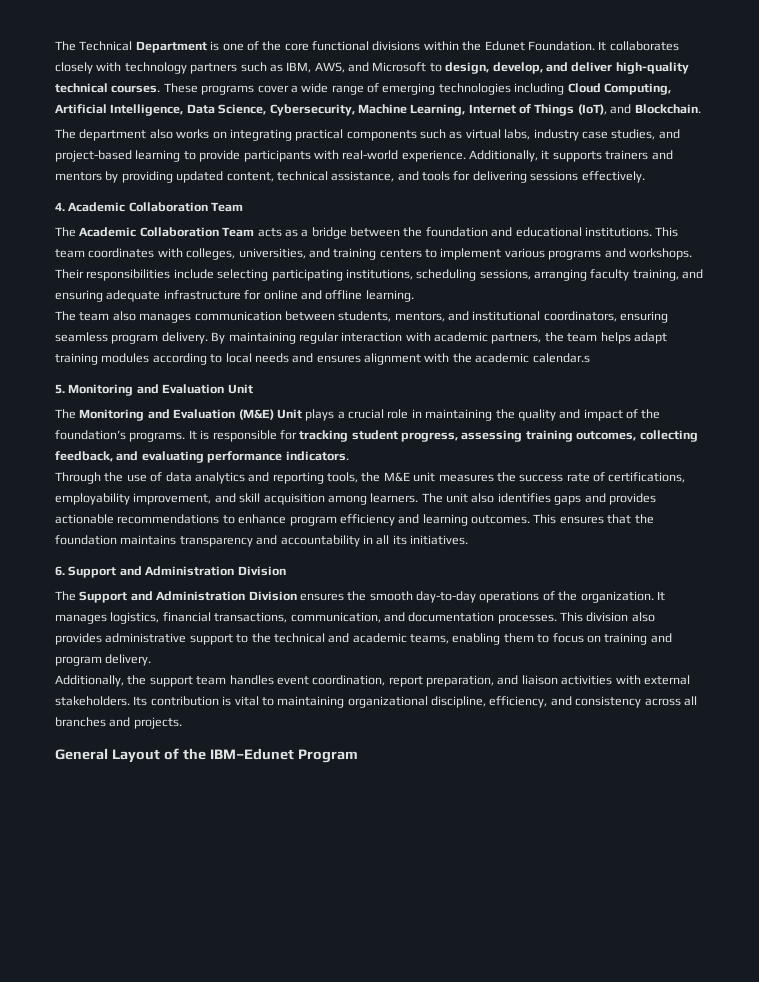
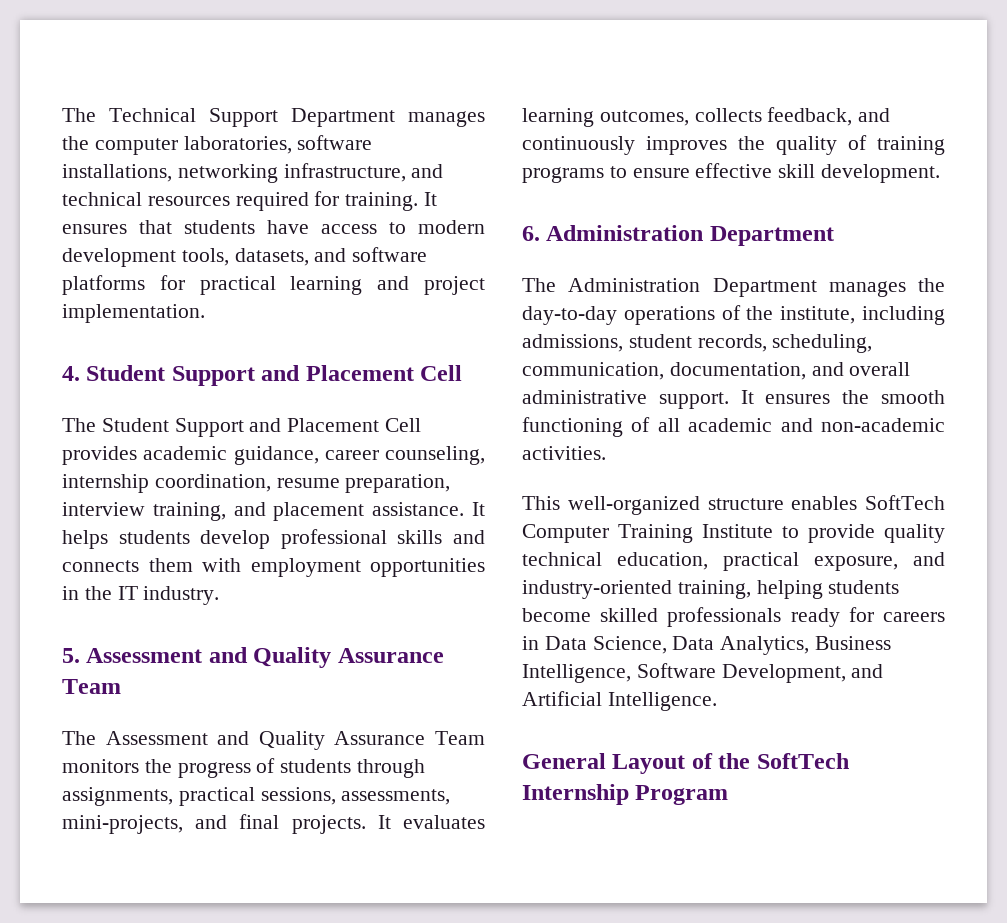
- The Technical Department is one of the core functional divisions within the Edunet Foundation. It collaborates closely with technology partners such as IBM, AWS, and Microsoft to design, develop, and deliver high-quality technical courses. These programs cover a wide range of emerging technologies including Cloud Computing, Artificial Intelligence, Data Science, Cybersecurity, Machine Learning, Internet of Things (IoT), and Blockchain.
- The department also works on integrating practical components such as virtual labs, industry case studies, and project-based learning to provide participants with real-world experience. Additionally, it supports trainers and mentors by providing updated content, technical assistance, and tools for delivering sessions effectively.
- 4. Academic Collaboration Team
- The Academic Collaboration Team acts as a bridge between the foundation and educational institutions. This team coordinates with colleges, universities, and training centers to implement various programs and workshops. Their responsibilities include selecting participating institutions, scheduling sessions, arranging faculty training, and ensuring adequate infrastructure for online and offline learning.
- The team also manages communication between students, mentors, and institutional coordinators, ensuring seamless program delivery. By maintaining regular interaction with academic partners, the team helps adapt training modules according to local needs and ensures alignment with the academic calendar.s
- 5. Monitoring and Evaluation Unit
- The Monitoring and Evaluation (M&E) Unit plays a crucial role in maintaining the quality and impact of the foundation’s programs. It is responsible for tracking student progress, assessing training outcomes, collecting feedback, and evaluating performance indicators.
- Through the use of data analytics and reporting tools, the M&E unit measures the success rate of certifications, employability improvement, and skill acquisition among learners. The unit also identifies gaps and provides actionable recommendations to enhance program efficiency and learning outcomes. This ensures that the foundation maintains transparency and accountability in all its initiatives.
- 6. Support and Administration Division
- The Support and Administration Division ensures the smooth day-to-day operations of the organization. It manages logistics, financial transactions, communication, and documentation processes. This division also provides administrative support to the technical and academic teams, enabling them to focus on training and program delivery.
- Additionally, the support team handles event coordination, report preparation, and liaison activities with external stakeholders. Its contribution is vital to maintaining organizational discipline, efficiency, and consistency across all branches and projects.
+ The Technical Support Department manages the computer laboratories, software installations, networking infrastructure, and technical resources required for training. It ensures that students have access to modern development tools, datasets, and software platforms for practical learning and project implementation.
+ 4. Student Support and Placement Cell
+ The Student Support and Placement Cell provides academic guidance, career counseling, internship coordination, resume preparation, interview training, and placement assistance. It helps students develop professional skills and connects them with employment opportunities in the IT industry.
+ 5. Assessment and Quality Assurance Team
+ The Assessment and Quality Assurance Team monitors the progress of students through assignments, practical sessions, assessments, mini-projects, and final projects. It evaluates learning outcomes, collects feedback, and continuously improves the quality of training programs to ensure effective skill development.
+ 6. Administration Department
+ The Administration Department manages the day-to-day operations of the institute, including admissions, student records, scheduling, communication, documentation, and overall administrative support. It ensures the smooth functioning of all academic and non-academic activities.
+ This well-organized structure enables SoftTech Computer Training Institute to provide quality technical education, practical exposure, and industry-oriented training, helping students become skilled professionals ready for careers in Data Science, Data Analytics, Business Intelligence, Software Development, and Artificial Intelligence.
- General Layout of the IBM–Edunet Program
+ General Layout of the SoftTech Internship Program

